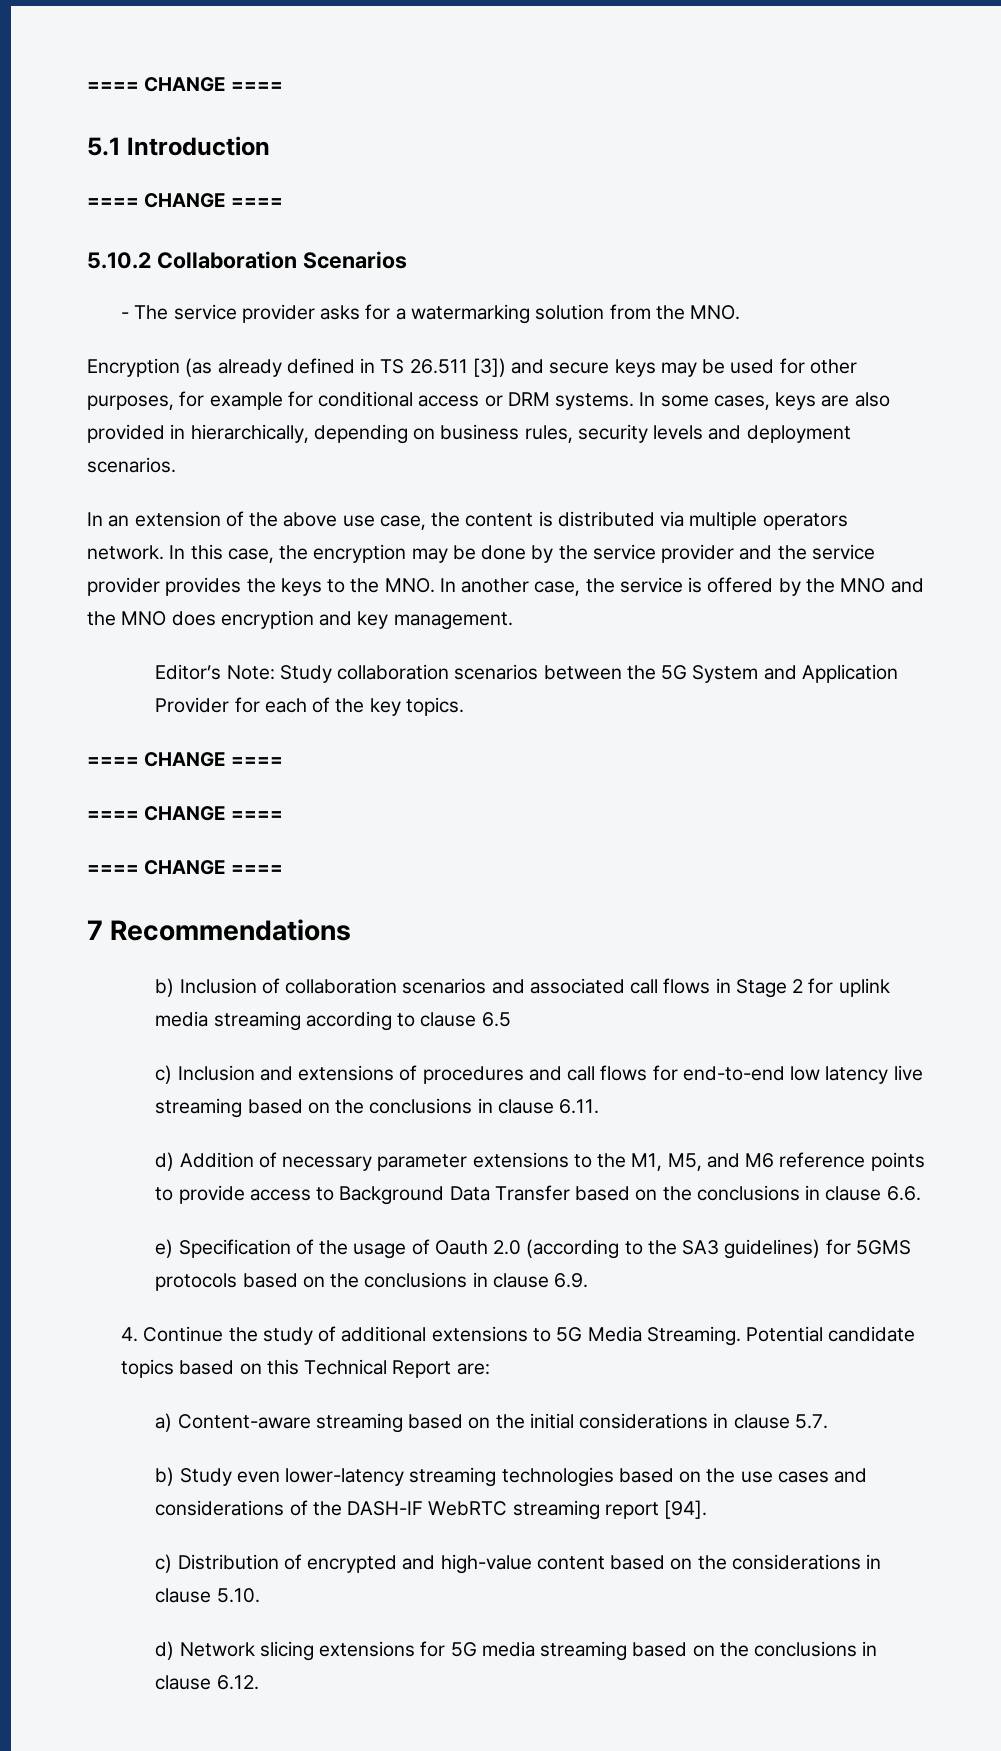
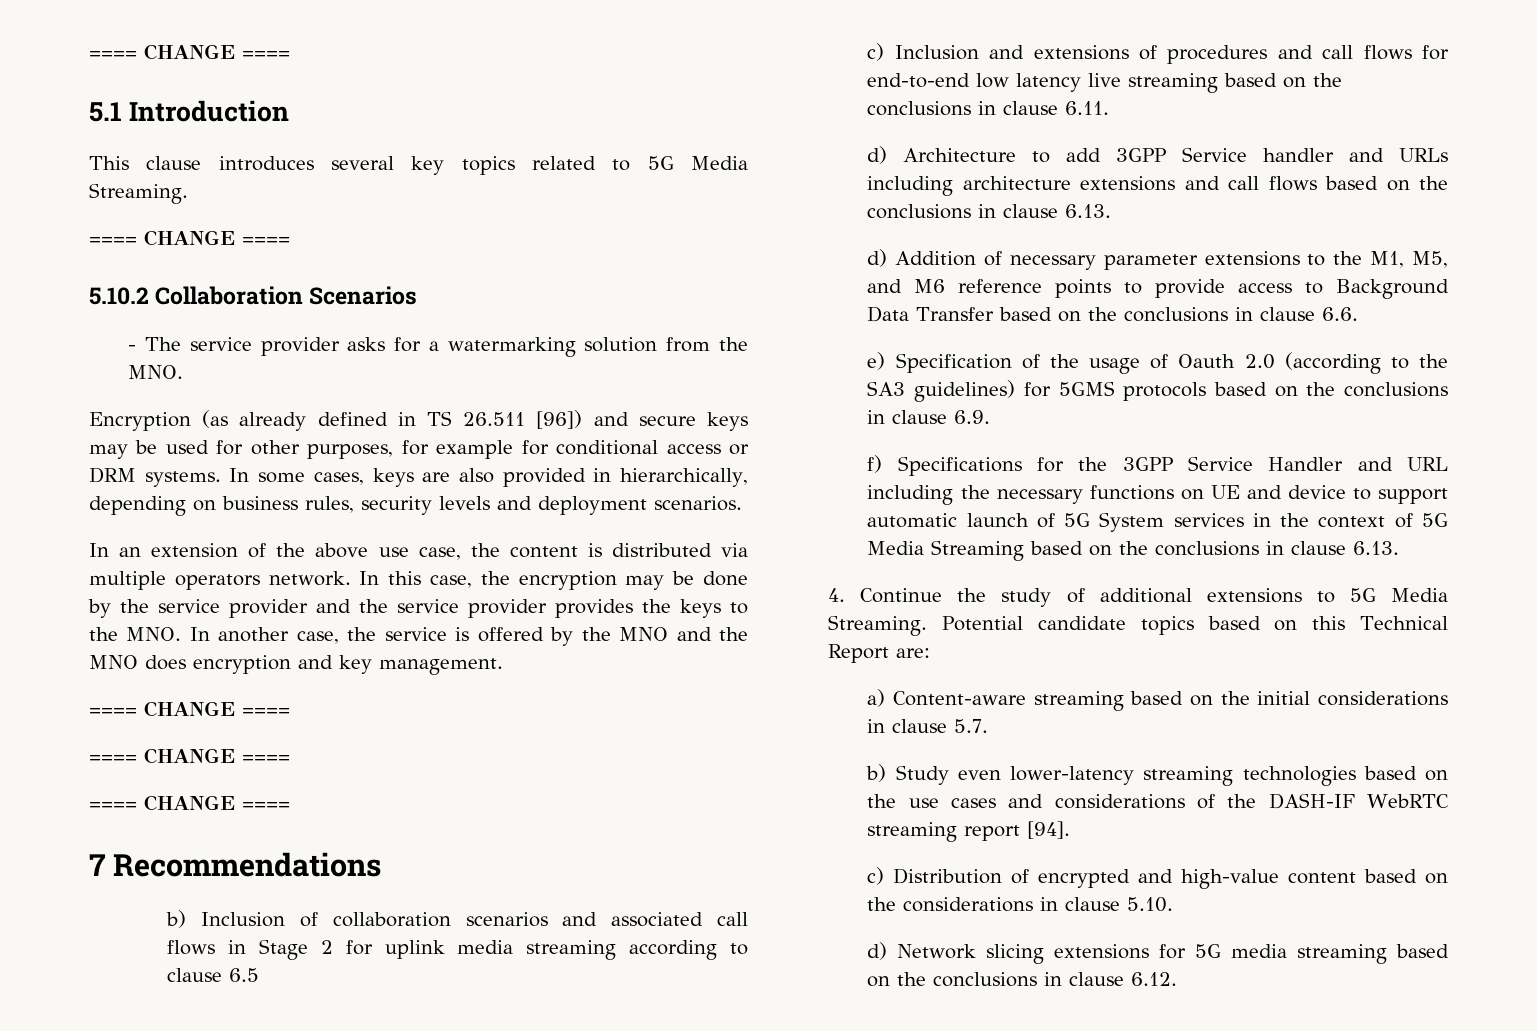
+ This clause introduces several key topics related to 5G Media Streaming.
- Encryption (as already defined in TS 26.511 [3]) and secure keys may be used for other purposes, for example for conditional access or DRM systems.
+ Encryption (as already defined in TS 26.511 [96]) and secure keys may be used for other purposes, for example for conditional access or DRM systems.
- Editor’s Note: Study collaboration scenarios between the 5G System and Application Provider for each of the key topics.
+ d) Architecture to add 3GPP Service handler and URLs including architecture extensions and call flows based on the conclusions in clause 6.13.
+ f) Specifications for the 3GPP Service Handler and URL including the necessary functions on UE and device to support automatic launch of 5G System services in the context of 5G Media Streaming based on the conclusions in clause 6.13.

